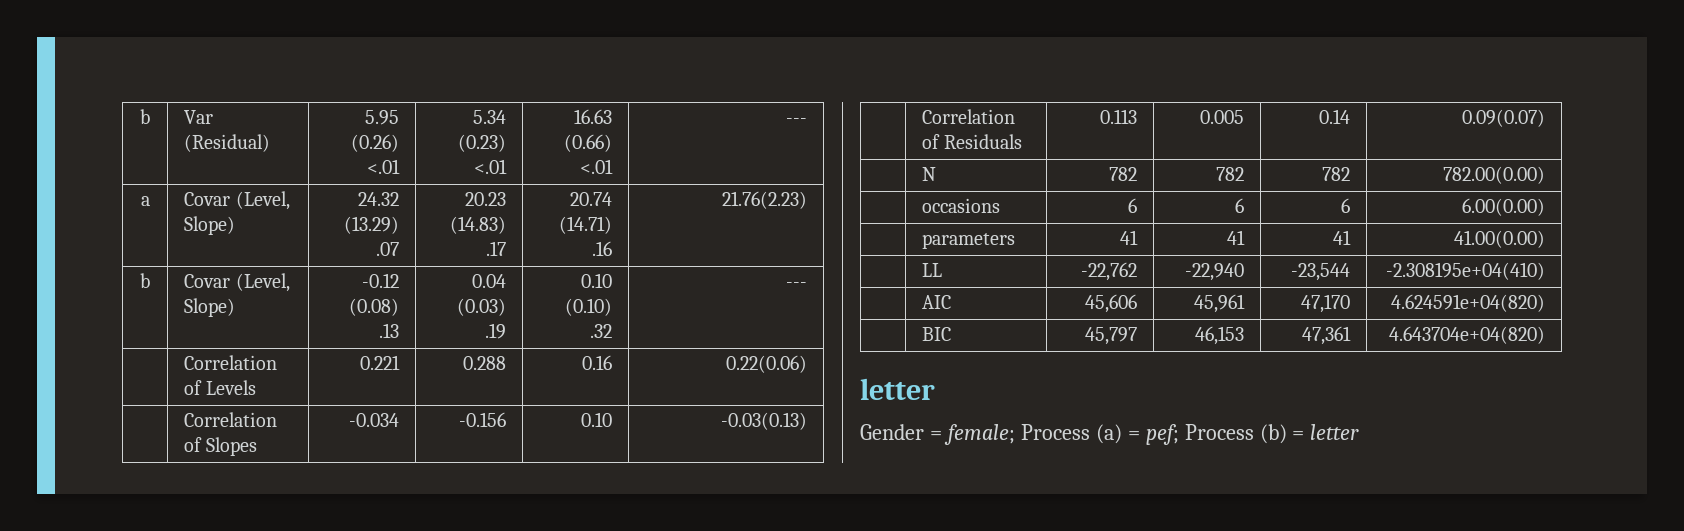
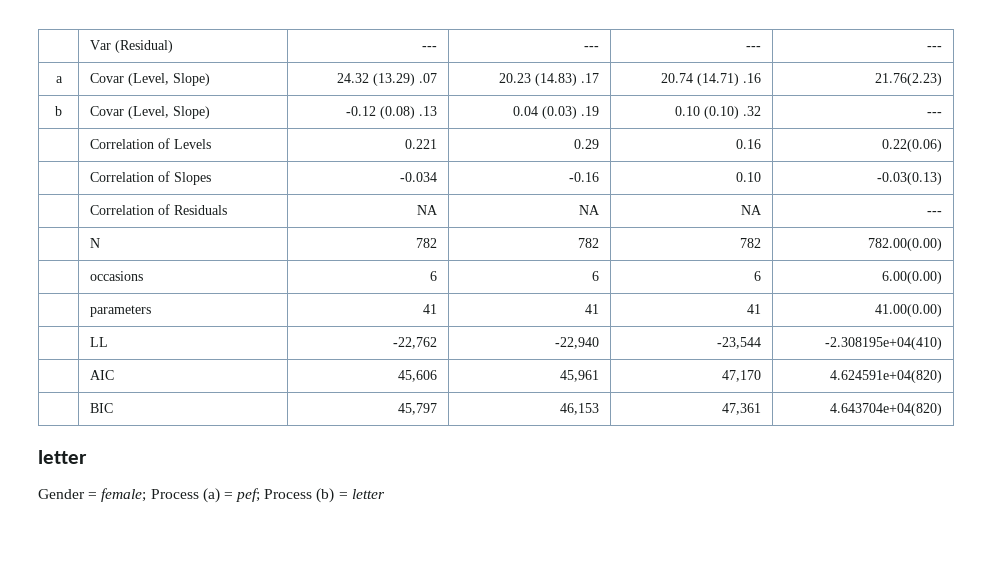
- b | Var (Residual) | 5.95 (0.26) <.01 | 5.34 (0.23) <.01 | 16.63 (0.66) <.01 | ---
+ | Var (Residual) | --- | --- | --- | ---
- | Correlation of Levels | 0.221 | 0.288 | 0.16 | 0.22(0.06)
+ | Correlation of Levels | 0.221 | 0.29 | 0.16 | 0.22(0.06)
- | Correlation of Slopes | -0.034 | -0.156 | 0.10 | -0.03(0.13)
+ | Correlation of Slopes | -0.034 | -0.16 | 0.10 | -0.03(0.13)
- | Correlation of Residuals | 0.113 | 0.005 | 0.14 | 0.09(0.07)
+ | Correlation of Residuals | NA | NA | NA | ---

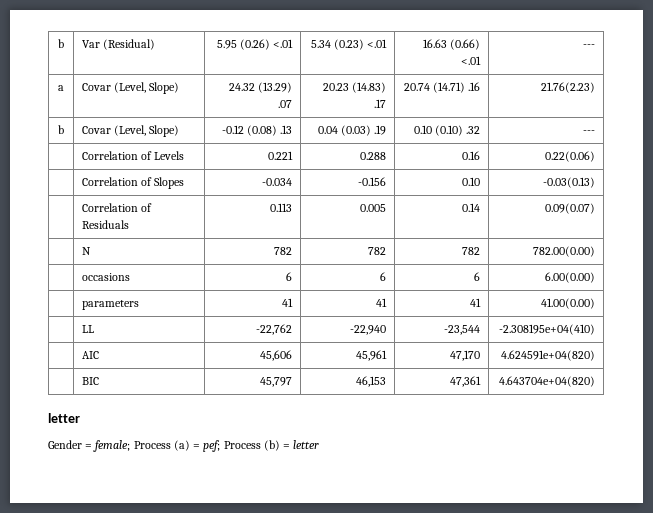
- | Var (Residual) | --- | --- | --- | ---
+ b | Var (Residual) | 5.95 (0.26) <.01 | 5.34 (0.23) <.01 | 16.63 (0.66) <.01 | ---
- | Correlation of Levels | 0.221 | 0.29 | 0.16 | 0.22(0.06)
+ | Correlation of Levels | 0.221 | 0.288 | 0.16 | 0.22(0.06)
- | Correlation of Slopes | -0.034 | -0.16 | 0.10 | -0.03(0.13)
+ | Correlation of Slopes | -0.034 | -0.156 | 0.10 | -0.03(0.13)
- | Correlation of Residuals | NA | NA | NA | ---
+ | Correlation of Residuals | 0.113 | 0.005 | 0.14 | 0.09(0.07)

